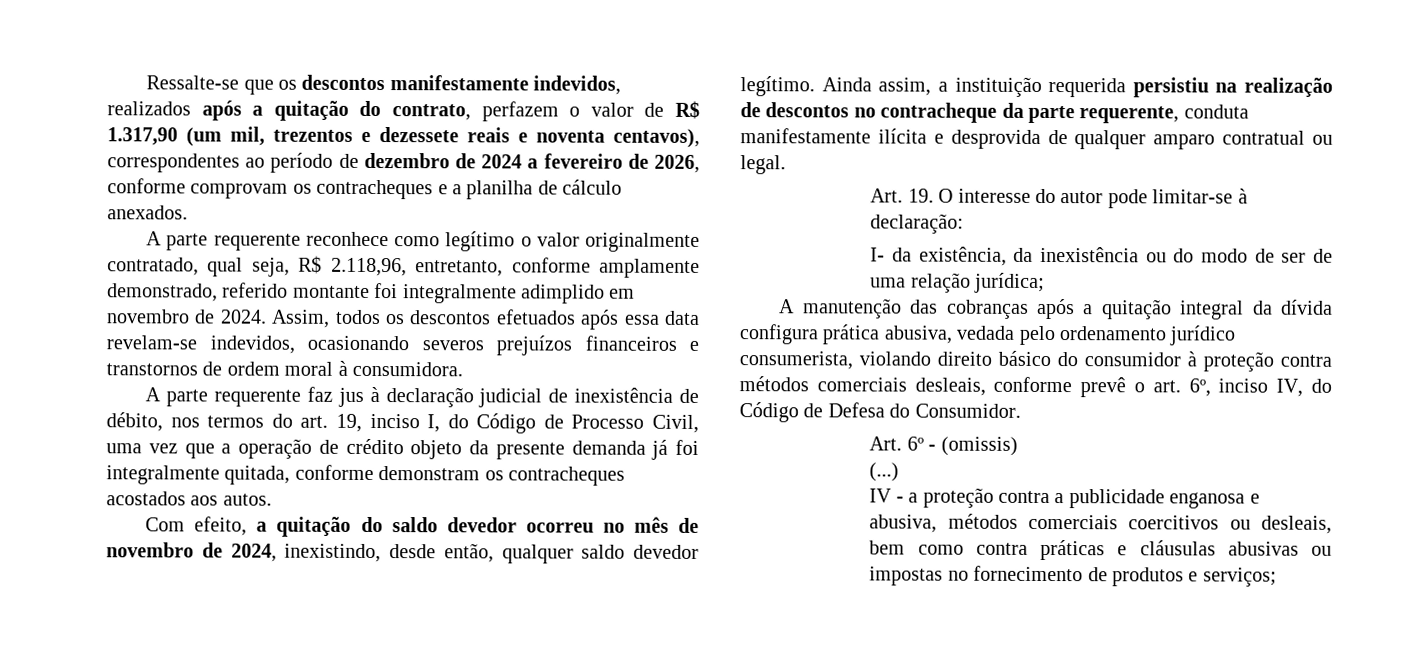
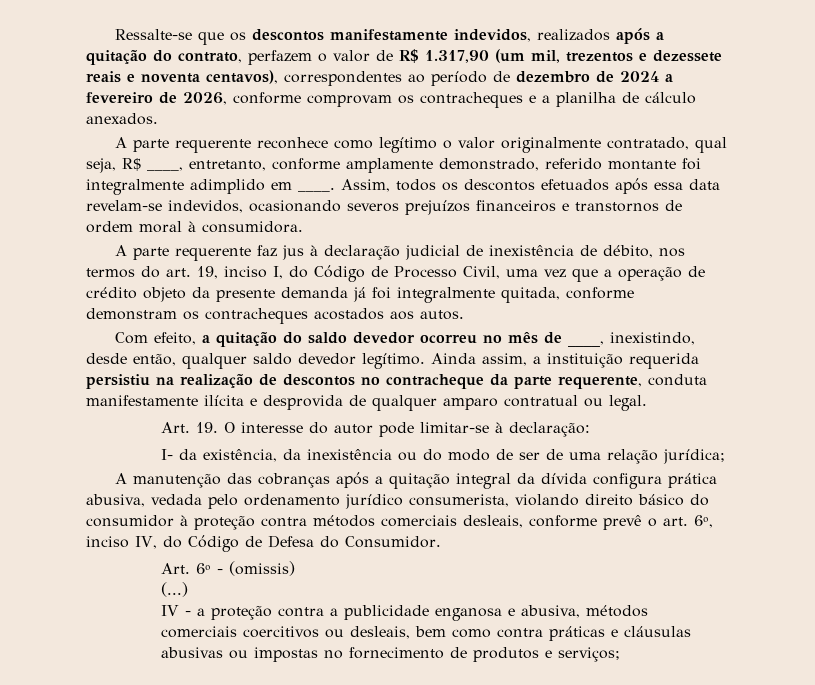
- A parte requerente reconhece como legítimo o valor originalmente contratado, qual seja, R$ 2.118,96, entretanto, conforme amplamente demonstrado, referido montante foi integralmente adimplido em novembro de 2024.
+ A parte requerente reconhece como legítimo o valor originalmente contratado, qual seja, R$ ____, entretanto, conforme amplamente demonstrado, referido montante foi integralmente adimplido em ____.
- Com efeito, a quitação do saldo devedor ocorreu no mês de novembro de 2024, inexistindo, desde então, qualquer saldo devedor legítimo.
+ Com efeito, a quitação do saldo devedor ocorreu no mês de ____, inexistindo, desde então, qualquer saldo devedor legítimo.

